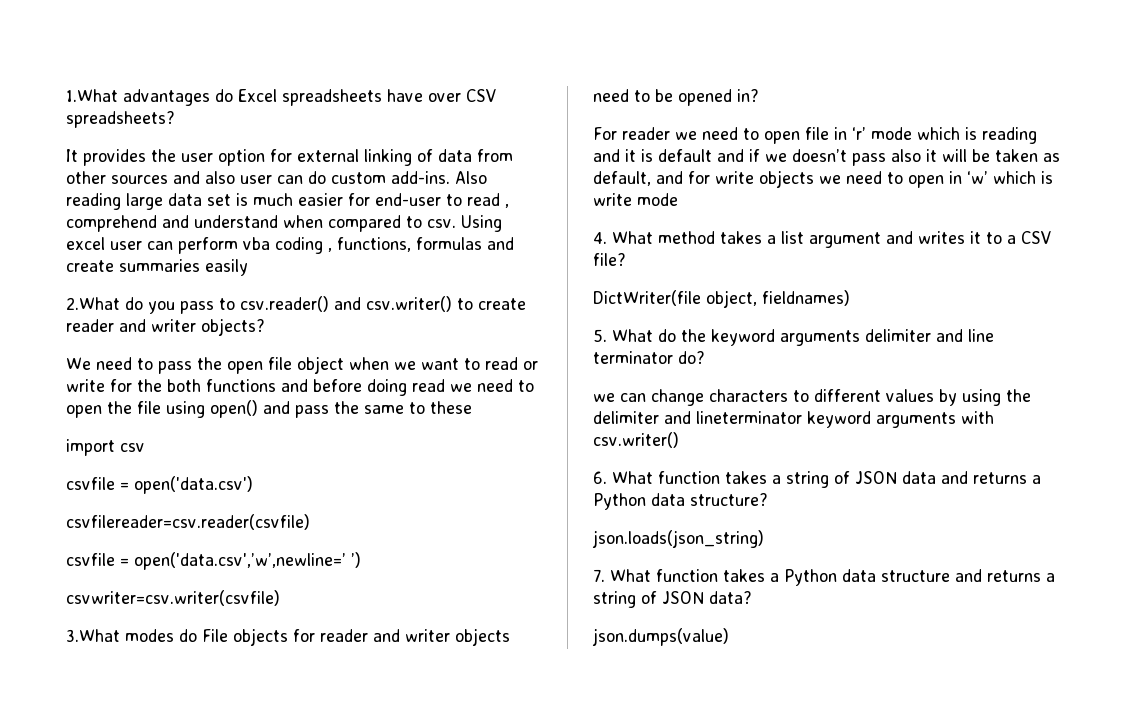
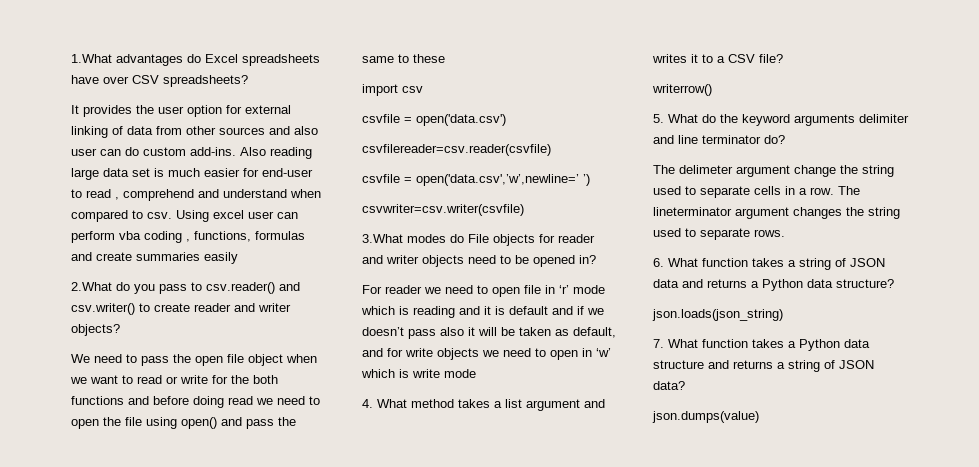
- DictWriter(file object, fieldnames)
+ writerrow()
- we can change characters to different values by using the delimiter and lineterminator keyword arguments with csv.writer()
+ The delimeter argument change the string used to separate cells in a row. The lineterminator argument changes the string used to separate rows.

